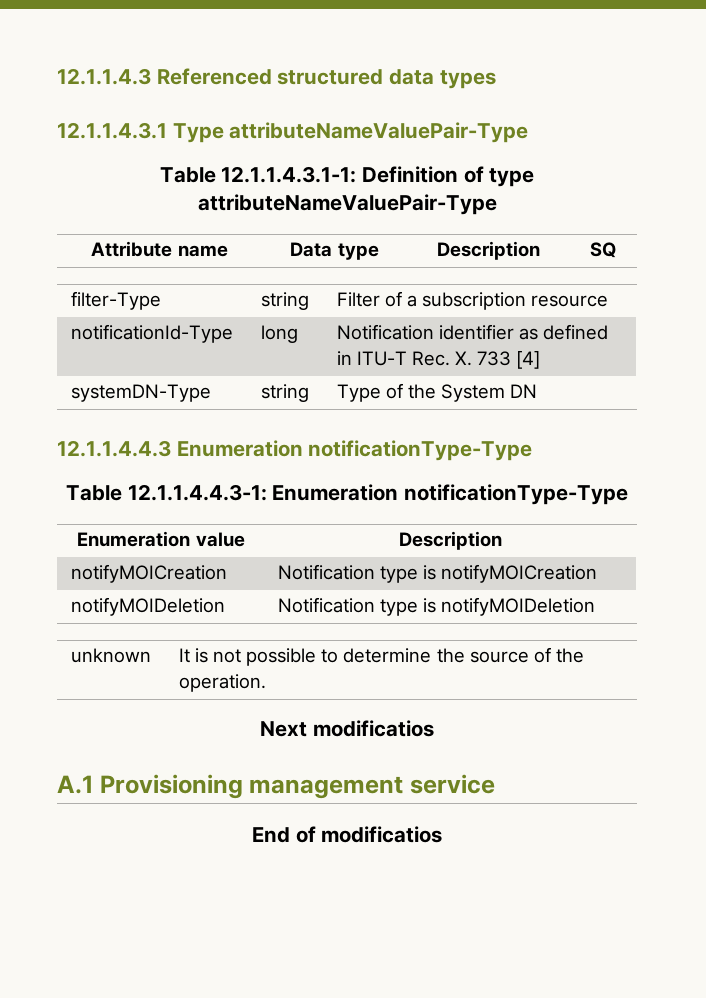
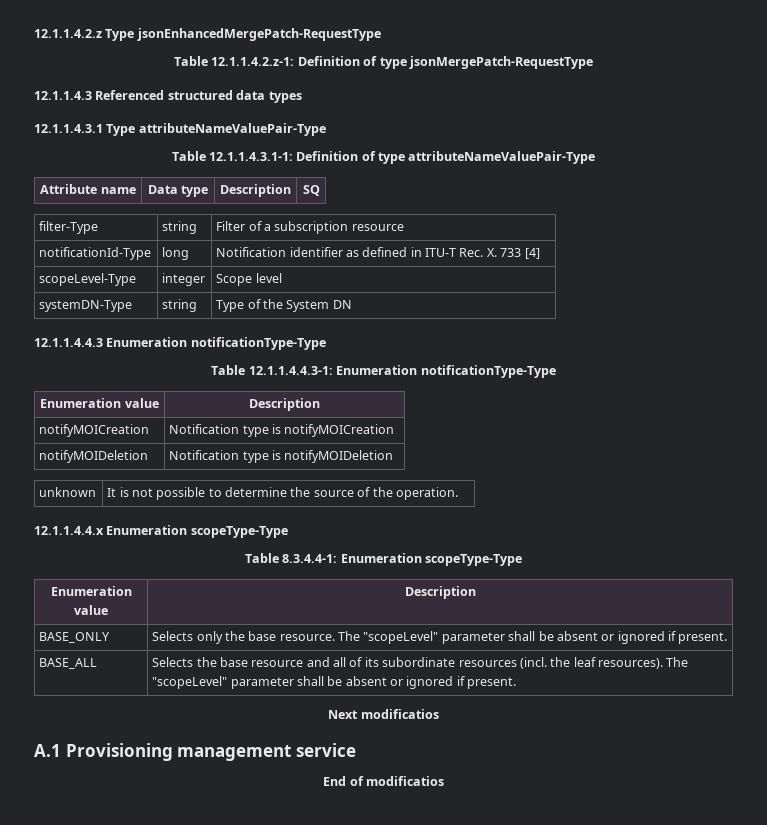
+ 12.1.1.4.2.z Type jsonEnhancedMergePatch-RequestType
+ Table 12.1.1.4.2.z-1: Definition of type jsonMergePatch-RequestType
+ scopeLevel-Type | integer | Scope level
+ 12.1.1.4.4.x Enumeration scopeType-Type
+ Table 8.3.4.4-1: Enumeration scopeType-Type
+ Enumeration value | Description
+ BASE_ONLY | Selects only the base resource. The "scopeLevel" parameter shall be absent or ignored if present.
+ BASE_ALL | Selects the base resource and all of its subordinate resources (incl. the leaf resources). The "scopeLevel" parameter shall be absent or ignored if present.

